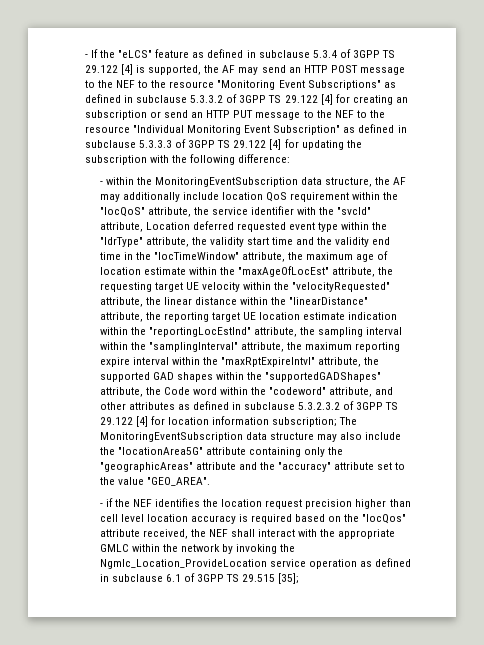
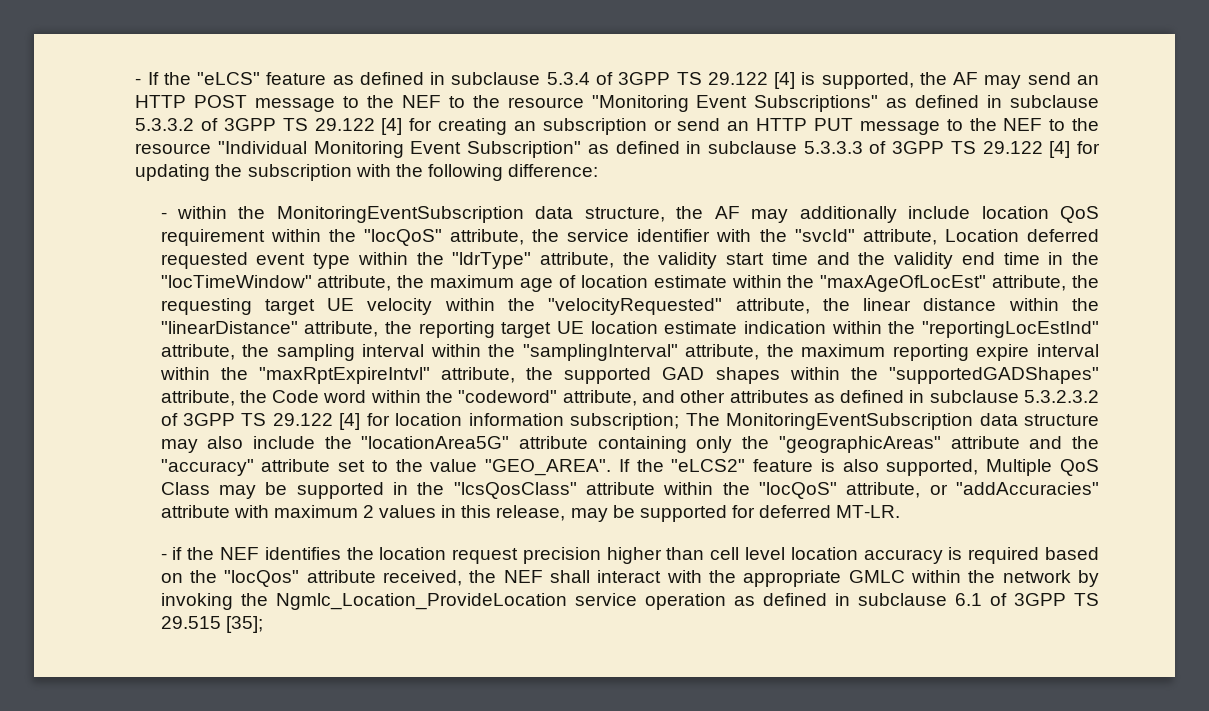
+ If the "eLCS2" feature is also supported, Multiple QoS Class may be supported in the "lcsQosClass" attribute within the "locQoS" attribute, or "addAccuracies" attribute with maximum 2 values in this release, may be supported for deferred MT-LR.

